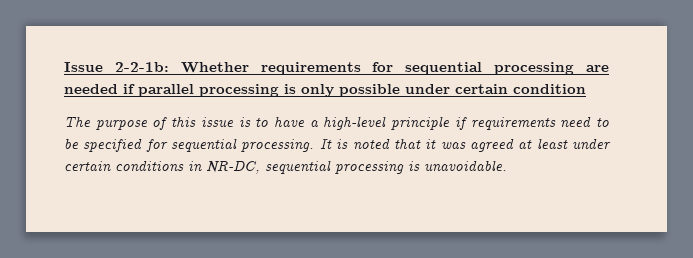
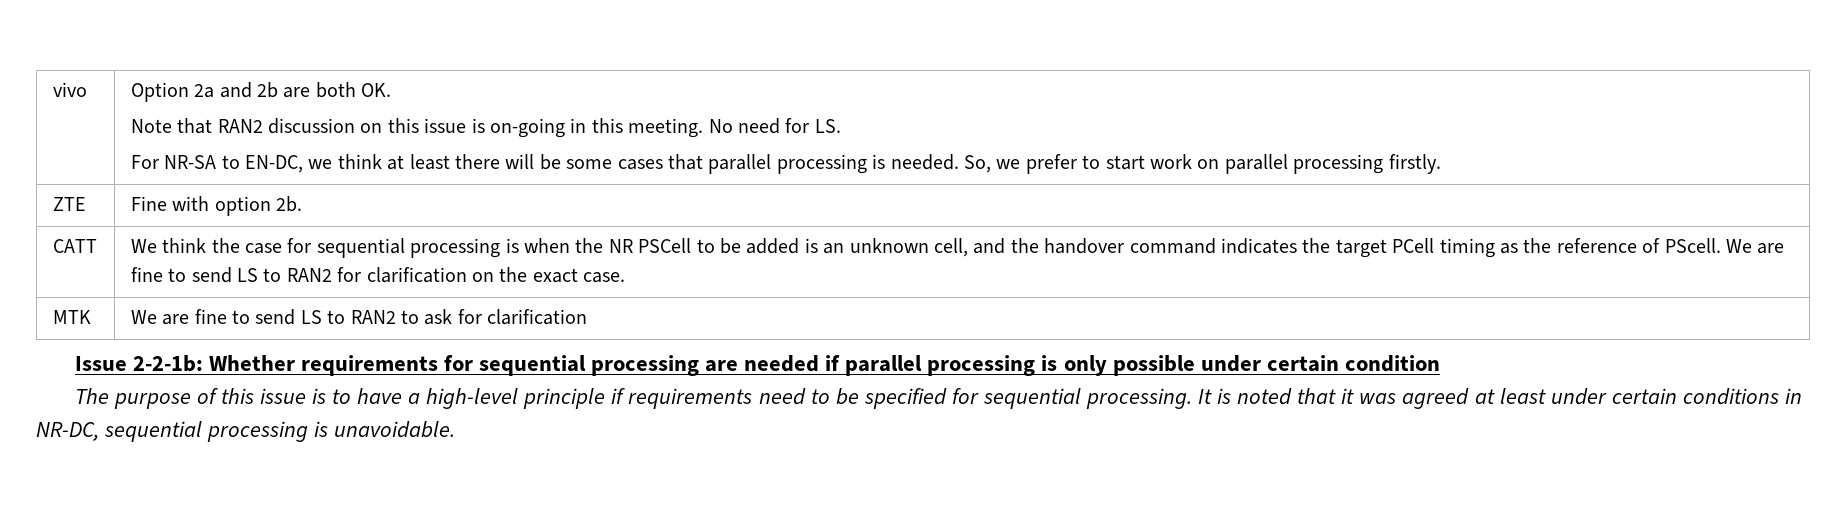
+ vivo | Option 2a and 2b are both OK.
+ Note that RAN2 discussion on this issue is on-going in this meeting. No need for LS.
+ For NR-SA to EN-DC, we think at least there will be some cases that parallel processing is needed. So, we prefer to start work on parallel processing firstly.
+ ZTE | Fine with option 2b.
+ CATT | We think the case for sequential processing is when the NR PSCell to be added is an unknown cell, and the handover command indicates the target PCell timing as the reference of PScell. We are fine to send LS to RAN2 for clarification on the exact case.
+ MTK | We are fine to send LS to RAN2 to ask for clarification

